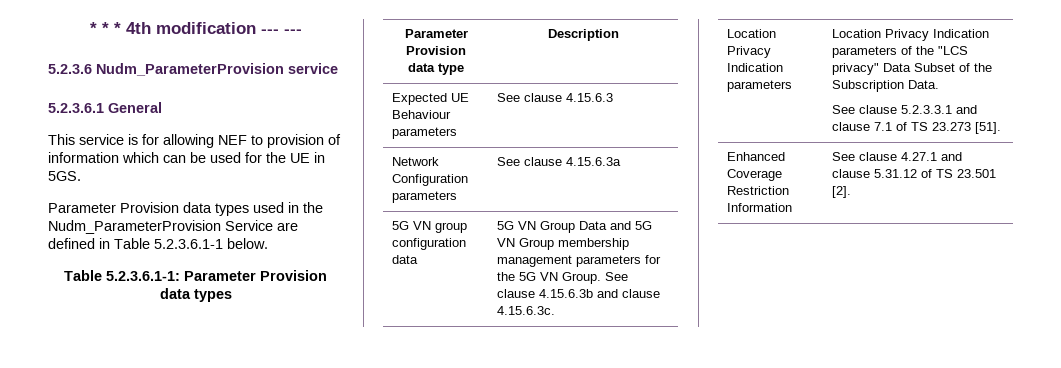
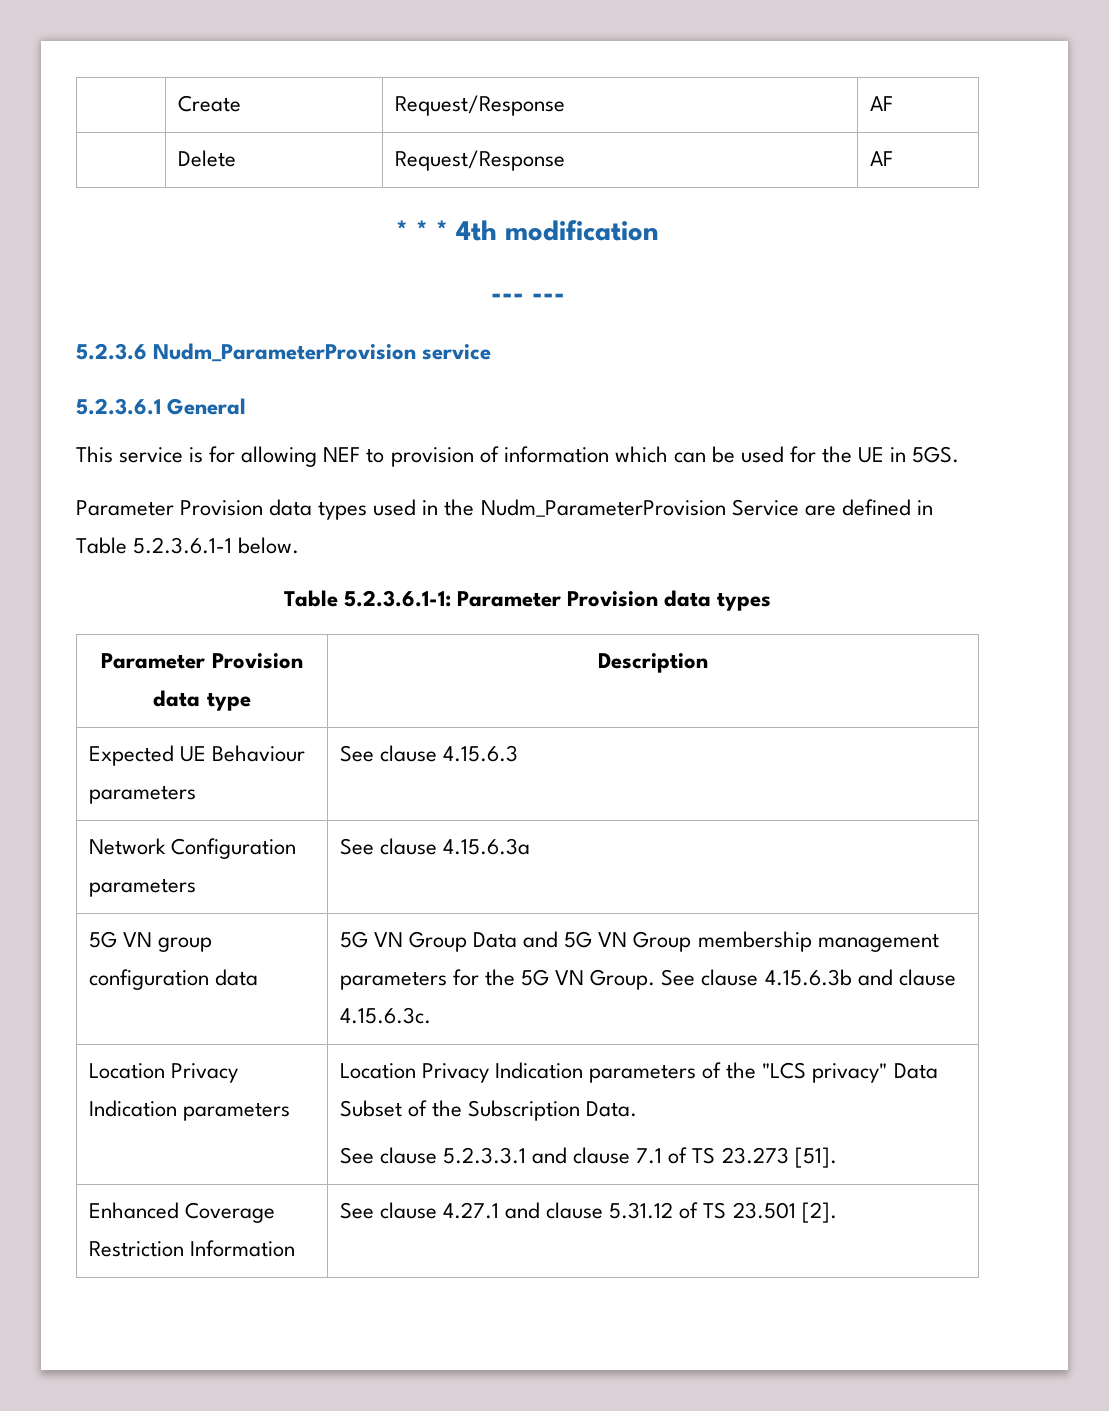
+ | Create | Request/Response | AF
+ | Delete | Request/Response | AF
- * * * 4th modification --- ---
+ * * * 4th modification
+ --- ---

